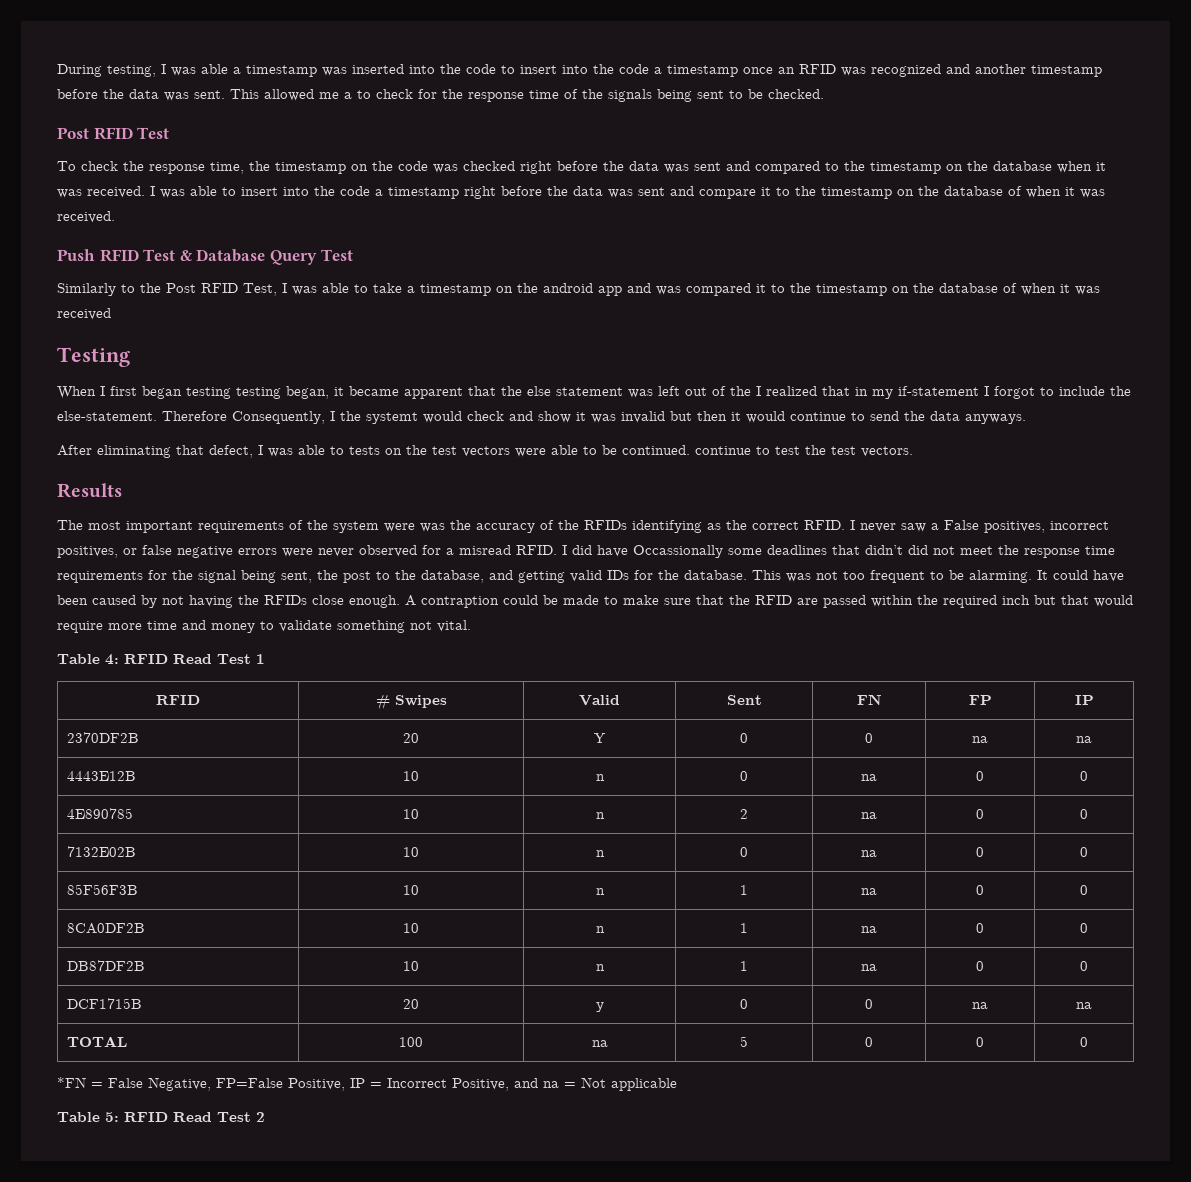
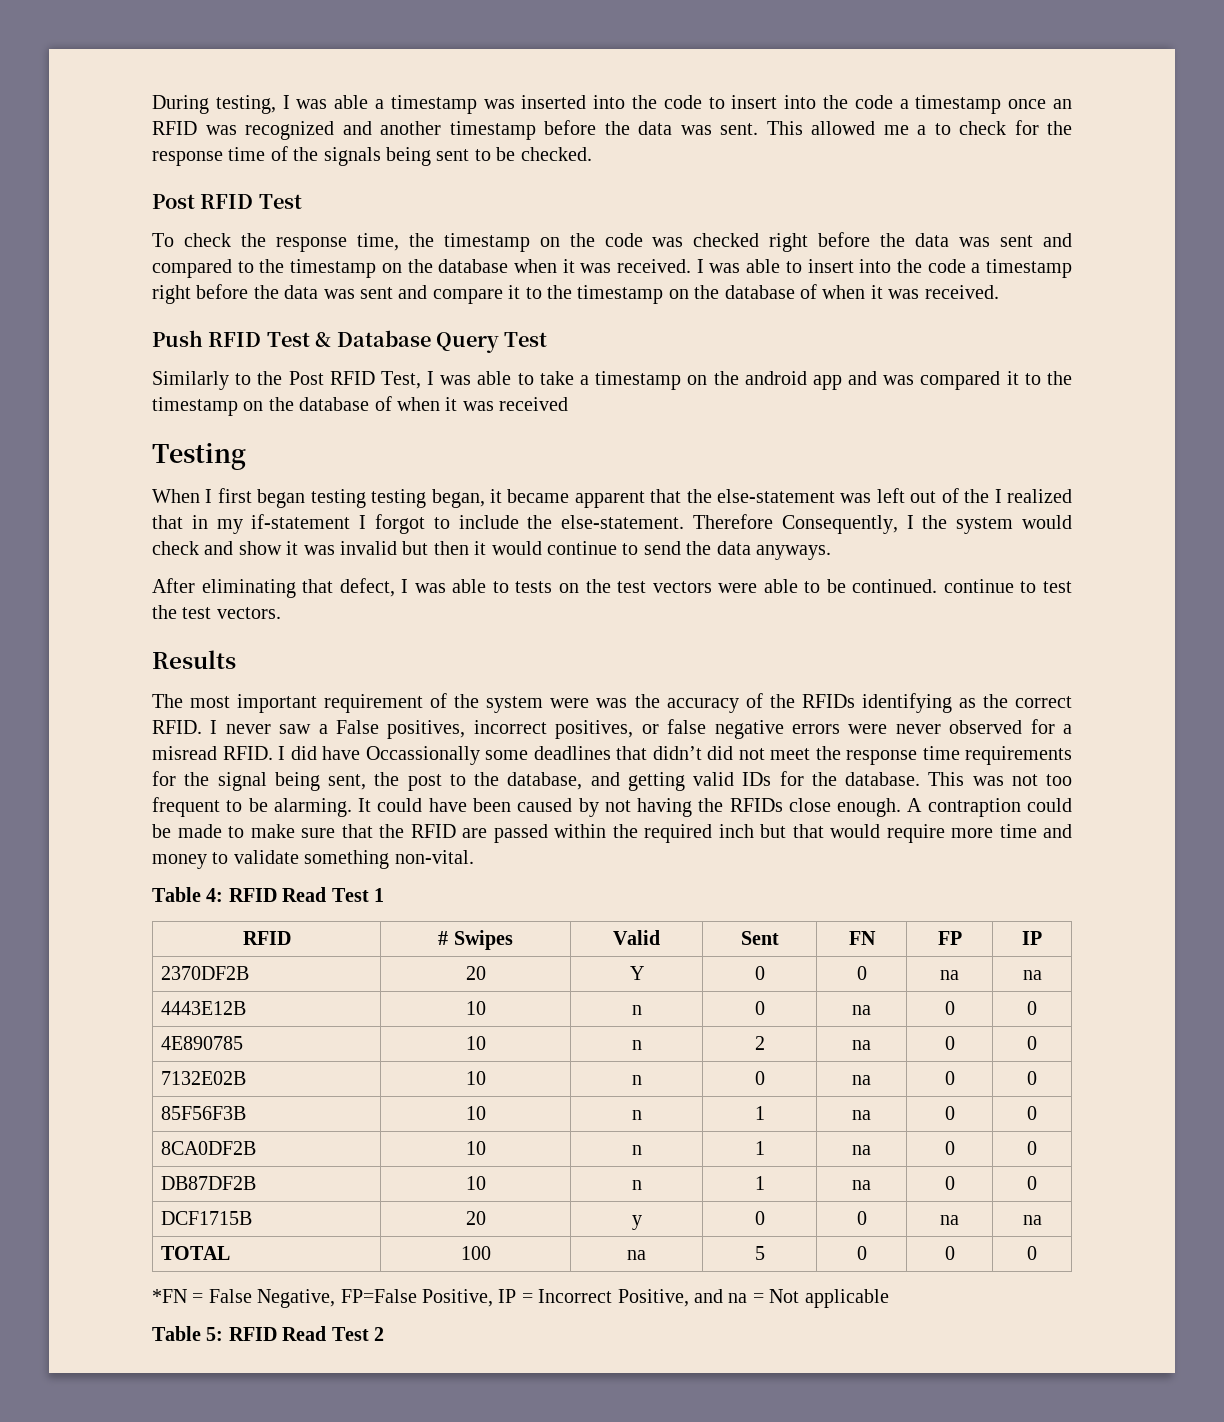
- When I first began testing testing began, it became apparent that the else statement was left out of the I realized that in my if-statement I forgot to include the else-statement.
+ When I first began testing testing began, it became apparent that the else-statement was left out of the I realized that in my if-statement I forgot to include the else-statement.
- Therefore Consequently, I the systemt would check and show it was invalid but then it would continue to send the data anyways.
+ Therefore Consequently, I the system would check and show it was invalid but then it would continue to send the data anyways.
- The most important requirements of the system were was the accuracy of the RFIDs identifying as the correct RFID.
+ The most important requirement of the system were was the accuracy of the RFIDs identifying as the correct RFID.
- A contraption could be made to make sure that the RFID are passed within the required inch but that would require more time and money to validate something not vital.
+ A contraption could be made to make sure that the RFID are passed within the required inch but that would require more time and money to validate something non-vital.

